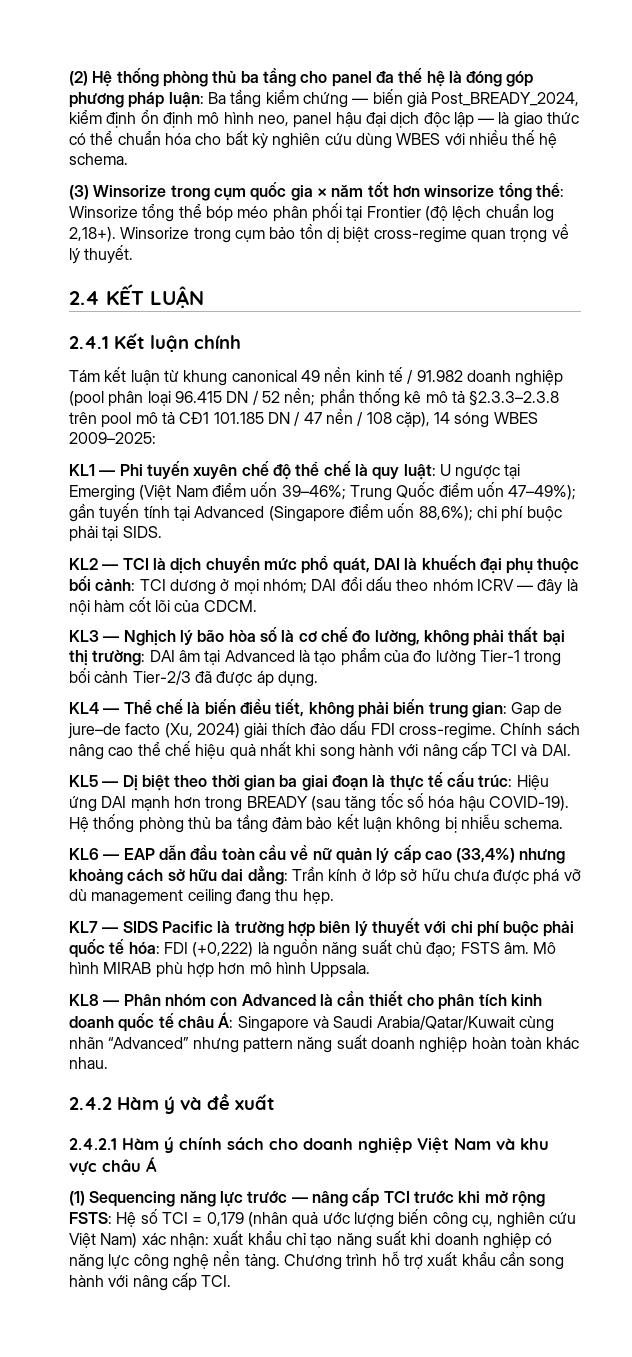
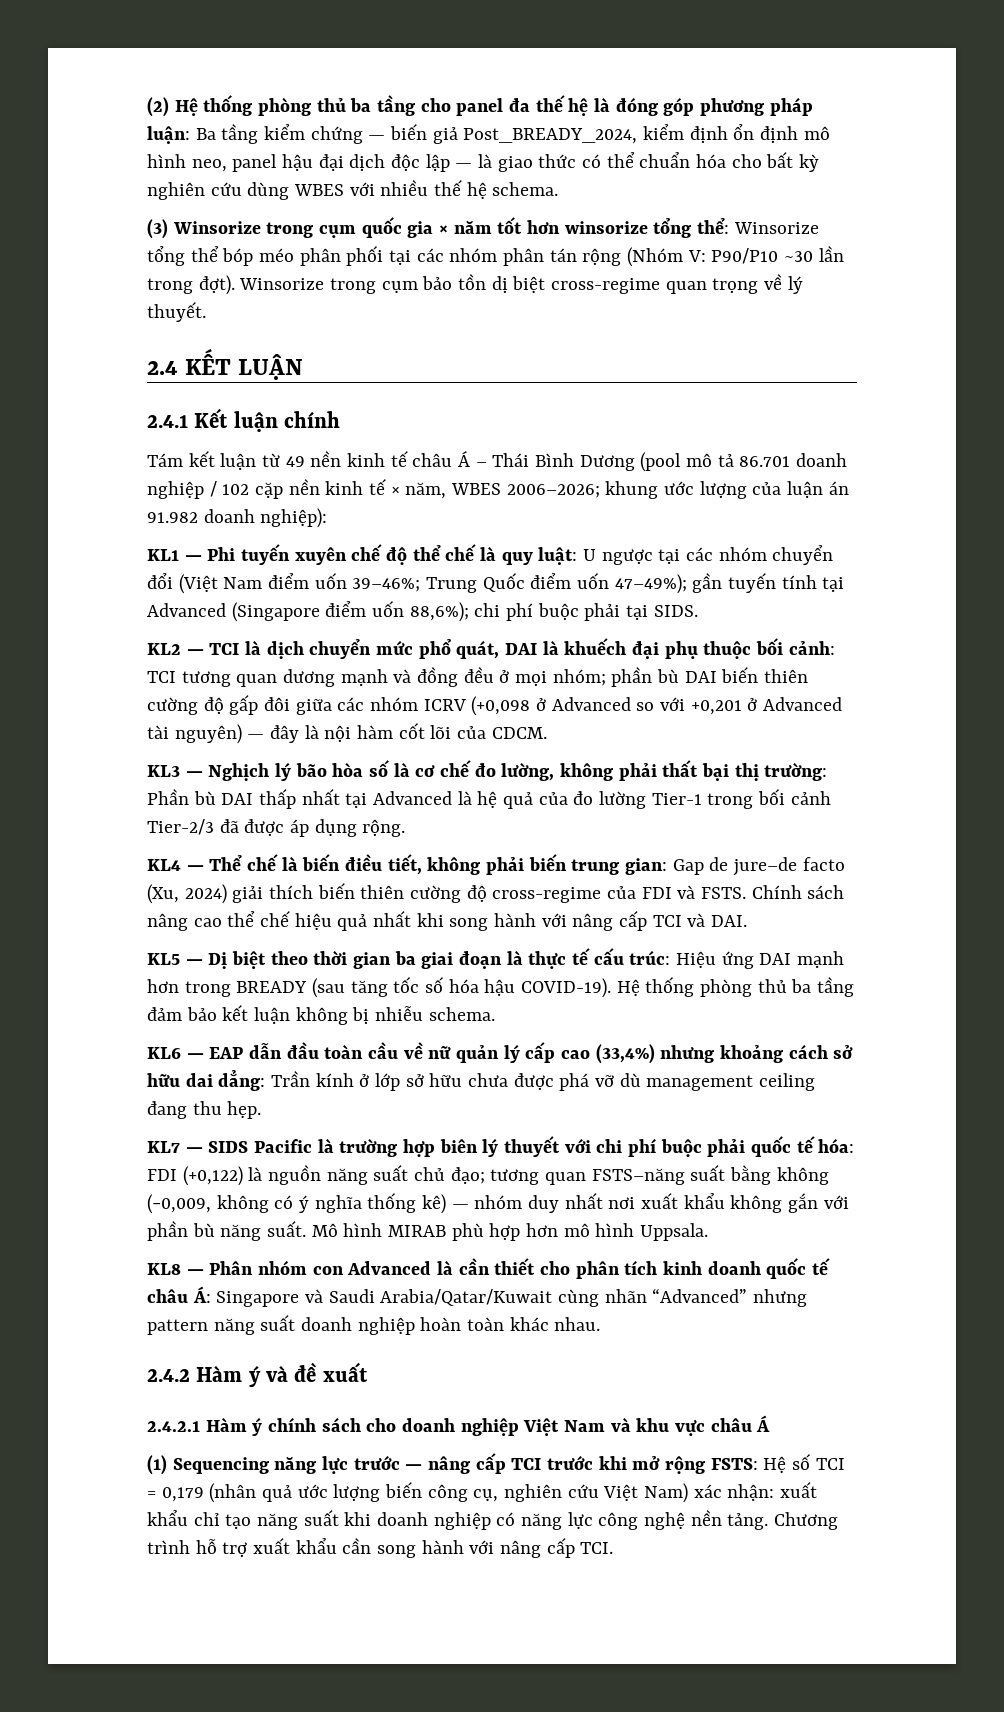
- (3) Winsorize trong cụm quốc gia × năm tốt hơn winsorize tổng thể: Winsorize tổng thể bóp méo phân phối tại Frontier (độ lệch chuẩn log 2,18+).
+ (3) Winsorize trong cụm quốc gia × năm tốt hơn winsorize tổng thể: Winsorize tổng thể bóp méo phân phối tại các nhóm phân tán rộng (Nhóm V: P90/P10 ~30 lần trong đợt).
- Tám kết luận từ khung canonical 49 nền kinh tế / 91.982 doanh nghiệp (pool phân loại 96.415 DN / 52 nền; phần thống kê mô tả §2.3.3–2.3.8 trên pool mô tả CĐ1 101.185 DN / 47 nền / 108 cặp), 14 sóng WBES 2009–2025:
+ Tám kết luận từ 49 nền kinh tế châu Á – Thái Bình Dương (pool mô tả 86.701 doanh nghiệp / 102 cặp nền kinh tế × năm, WBES 2006–2026; khung ước lượng của luận án 91.982 doanh nghiệp):
- KL1 — Phi tuyến xuyên chế độ thể chế là quy luật: U ngược tại Emerging (Việt Nam điểm uốn 39–46%; Trung Quốc điểm uốn 47–49%); gần tuyến tính tại Advanced (Singapore điểm uốn 88,6%); chi phí buộc phải tại SIDS.
+ KL1 — Phi tuyến xuyên chế độ thể chế là quy luật: U ngược tại các nhóm chuyển đổi (Việt Nam điểm uốn 39–46%; Trung Quốc điểm uốn 47–49%); gần tuyến tính tại Advanced (Singapore điểm uốn 88,6%); chi phí buộc phải tại SIDS.
- KL2 — TCI là dịch chuyển mức phổ quát, DAI là khuếch đại phụ thuộc bối cảnh: TCI dương ở mọi nhóm; DAI đổi dấu theo nhóm ICRV — đây là nội hàm cốt lõi của CDCM.
+ KL2 — TCI là dịch chuyển mức phổ quát, DAI là khuếch đại phụ thuộc bối cảnh: TCI tương quan dương mạnh và đồng đều ở mọi nhóm; phần bù DAI biến thiên cường độ gấp đôi giữa các nhóm ICRV (+0,098 ở Advanced so với +0,201 ở Advanced tài nguyên) — đây là nội hàm cốt lõi của CDCM.
- KL3 — Nghịch lý bão hòa số là cơ chế đo lường, không phải thất bại thị trường: DAI âm tại Advanced là tạo phẩm của đo lường Tier-1 trong bối cảnh Tier-2/3 đã được áp dụng.
+ KL3 — Nghịch lý bão hòa số là cơ chế đo lường, không phải thất bại thị trường: Phần bù DAI thấp nhất tại Advanced là hệ quả của đo lường Tier-1 trong bối cảnh Tier-2/3 đã được áp dụng rộng.
- KL4 — Thể chế là biến điều tiết, không phải biến trung gian: Gap de jure–de facto (Xu, 2024) giải thích đảo dấu FDI cross-regime.
+ KL4 — Thể chế là biến điều tiết, không phải biến trung gian: Gap de jure–de facto (Xu, 2024) giải thích biến thiên cường độ cross-regime của FDI và FSTS.
- KL7 — SIDS Pacific là trường hợp biên lý thuyết với chi phí buộc phải quốc tế hóa: FDI (+0,222) là nguồn năng suất chủ đạo; FSTS âm.
+ KL7 — SIDS Pacific là trường hợp biên lý thuyết với chi phí buộc phải quốc tế hóa: FDI (+0,122) là nguồn năng suất chủ đạo; tương quan FSTS–năng suất bằng không (−0,009, không có ý nghĩa thống kê) — nhóm duy nhất nơi xuất khẩu không gắn với phần bù năng suất.

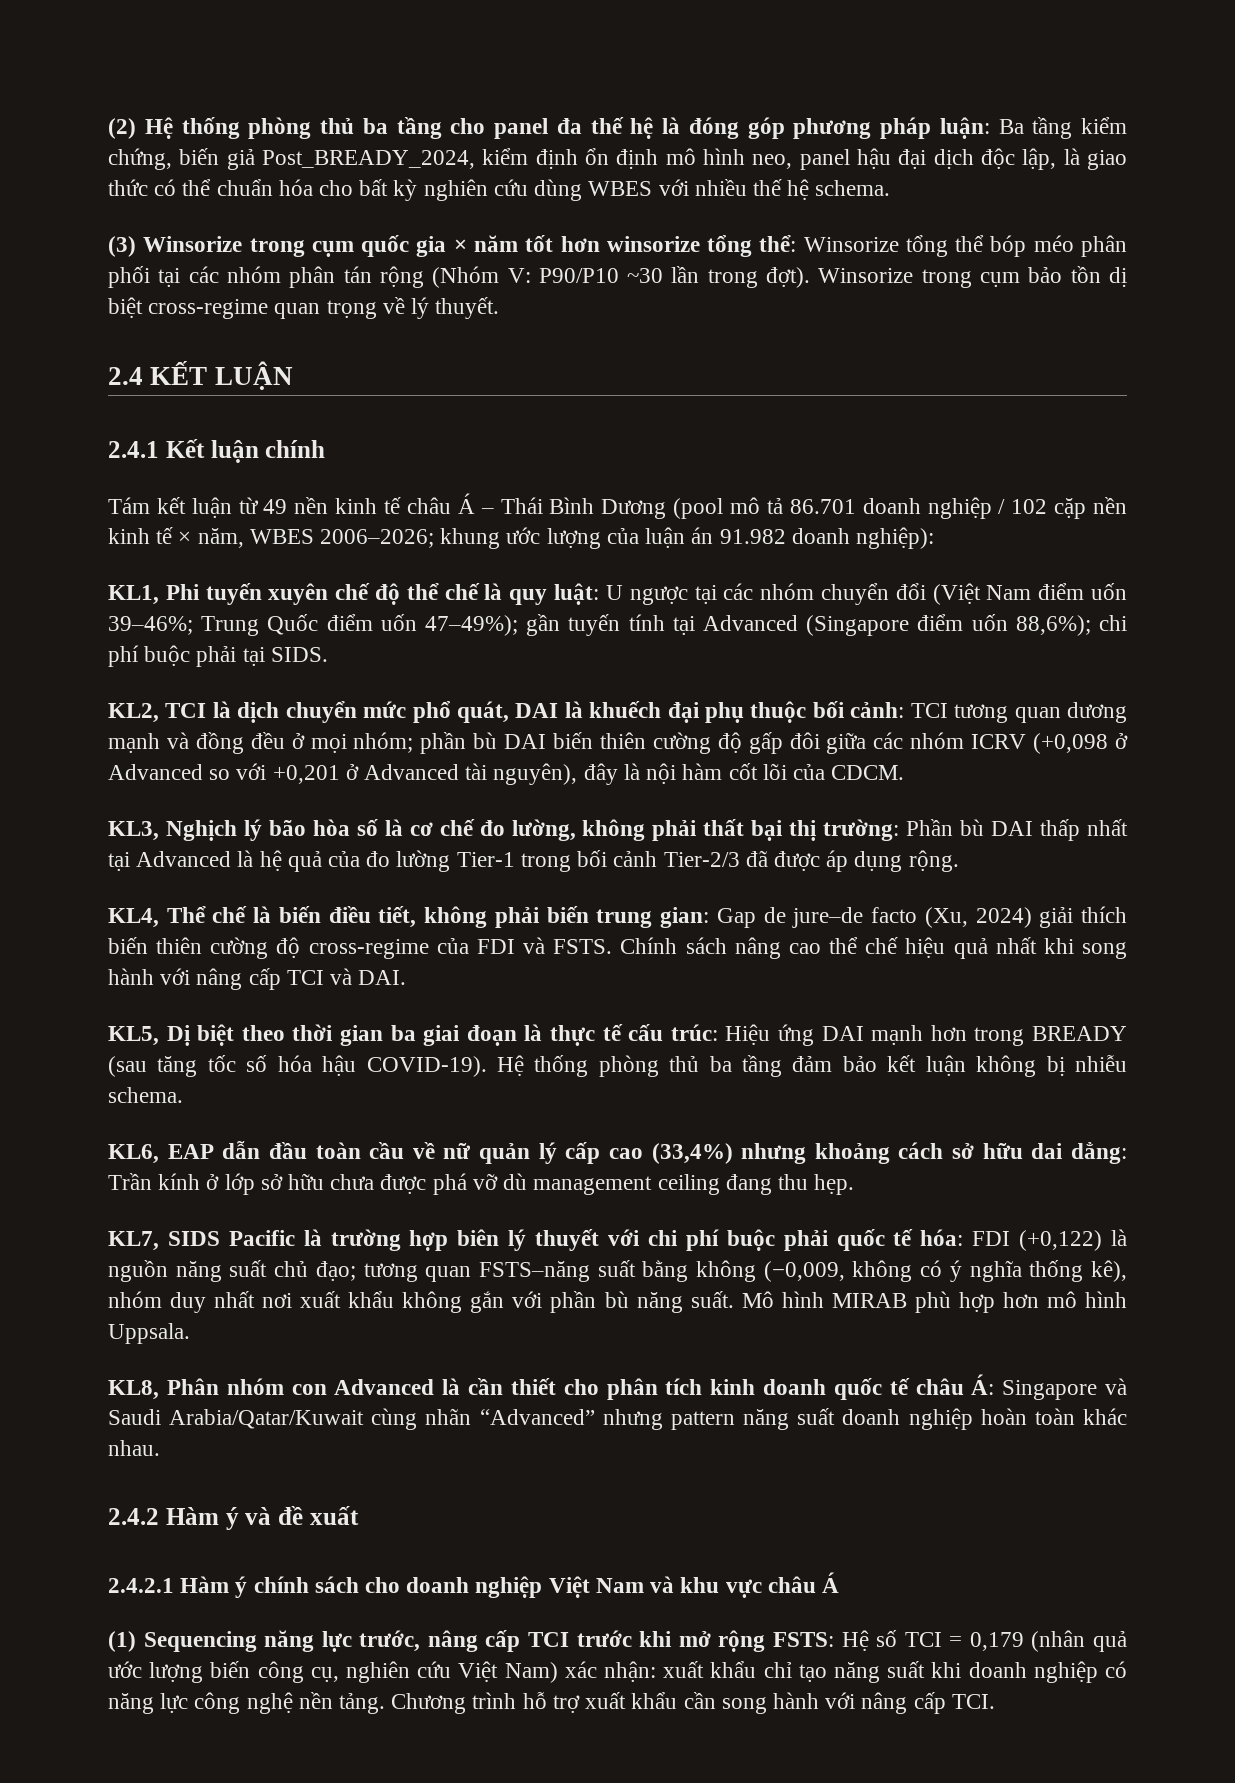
- (2) Hệ thống phòng thủ ba tầng cho panel đa thế hệ là đóng góp phương pháp luận: Ba tầng kiểm chứng — biến giả Post_BREADY_2024, kiểm định ổn định mô hình neo, panel hậu đại dịch độc lập — là giao thức có thể chuẩn hóa cho bất kỳ nghiên cứu dùng WBES với nhiều thế hệ schema.
+ (2) Hệ thống phòng thủ ba tầng cho panel đa thế hệ là đóng góp phương pháp luận: Ba tầng kiểm chứng, biến giả Post_BREADY_2024, kiểm định ổn định mô hình neo, panel hậu đại dịch độc lập, là giao thức có thể chuẩn hóa cho bất kỳ nghiên cứu dùng WBES với nhiều thế hệ schema.
- KL1 — Phi tuyến xuyên chế độ thể chế là quy luật: U ngược tại các nhóm chuyển đổi (Việt Nam điểm uốn 39–46%; Trung Quốc điểm uốn 47–49%); gần tuyến tính tại Advanced (Singapore điểm uốn 88,6%); chi phí buộc phải tại SIDS.
+ KL1, Phi tuyến xuyên chế độ thể chế là quy luật: U ngược tại các nhóm chuyển đổi (Việt Nam điểm uốn 39–46%; Trung Quốc điểm uốn 47–49%); gần tuyến tính tại Advanced (Singapore điểm uốn 88,6%); chi phí buộc phải tại SIDS.
- KL2 — TCI là dịch chuyển mức phổ quát, DAI là khuếch đại phụ thuộc bối cảnh: TCI tương quan dương mạnh và đồng đều ở mọi nhóm; phần bù DAI biến thiên cường độ gấp đôi giữa các nhóm ICRV (+0,098 ở Advanced so với +0,201 ở Advanced tài nguyên) — đây là nội hàm cốt lõi của CDCM.
+ KL2, TCI là dịch chuyển mức phổ quát, DAI là khuếch đại phụ thuộc bối cảnh: TCI tương quan dương mạnh và đồng đều ở mọi nhóm; phần bù DAI biến thiên cường độ gấp đôi giữa các nhóm ICRV (+0,098 ở Advanced so với +0,201 ở Advanced tài nguyên), đây là nội hàm cốt lõi của CDCM.
- KL3 — Nghịch lý bão hòa số là cơ chế đo lường, không phải thất bại thị trường: Phần bù DAI thấp nhất tại Advanced là hệ quả của đo lường Tier-1 trong bối cảnh Tier-2/3 đã được áp dụng rộng.
+ KL3, Nghịch lý bão hòa số là cơ chế đo lường, không phải thất bại thị trường: Phần bù DAI thấp nhất tại Advanced là hệ quả của đo lường Tier-1 trong bối cảnh Tier-2/3 đã được áp dụng rộng.
- KL4 — Thể chế là biến điều tiết, không phải biến trung gian: Gap de jure–de facto (Xu, 2024) giải thích biến thiên cường độ cross-regime của FDI và FSTS.
+ KL4, Thể chế là biến điều tiết, không phải biến trung gian: Gap de jure–de facto (Xu, 2024) giải thích biến thiên cường độ cross-regime của FDI và FSTS.
- KL5 — Dị biệt theo thời gian ba giai đoạn là thực tế cấu trúc: Hiệu ứng DAI mạnh hơn trong BREADY (sau tăng tốc số hóa hậu COVID-19).
+ KL5, Dị biệt theo thời gian ba giai đoạn là thực tế cấu trúc: Hiệu ứng DAI mạnh hơn trong BREADY (sau tăng tốc số hóa hậu COVID-19).
- KL6 — EAP dẫn đầu toàn cầu về nữ quản lý cấp cao (33,4%) nhưng khoảng cách sở hữu dai dẳng: Trần kính ở lớp sở hữu chưa được phá vỡ dù management ceiling đang thu hẹp.
+ KL6, EAP dẫn đầu toàn cầu về nữ quản lý cấp cao (33,4%) nhưng khoảng cách sở hữu dai dẳng: Trần kính ở lớp sở hữu chưa được phá vỡ dù management ceiling đang thu hẹp.
- KL7 — SIDS Pacific là trường hợp biên lý thuyết với chi phí buộc phải quốc tế hóa: FDI (+0,122) là nguồn năng suất chủ đạo; tương quan FSTS–năng suất bằng không (−0,009, không có ý nghĩa thống kê) — nhóm duy nhất nơi xuất khẩu không gắn với phần bù năng suất.
+ KL7, SIDS Pacific là trường hợp biên lý thuyết với chi phí buộc phải quốc tế hóa: FDI (+0,122) là nguồn năng suất chủ đạo; tương quan FSTS–năng suất bằng không (−0,009, không có ý nghĩa thống kê), nhóm duy nhất nơi xuất khẩu không gắn với phần bù năng suất.
- KL8 — Phân nhóm con Advanced là cần thiết cho phân tích kinh doanh quốc tế châu Á: Singapore và Saudi Arabia/Qatar/Kuwait cùng nhãn “Advanced” nhưng pattern năng suất doanh nghiệp hoàn toàn khác nhau.
+ KL8, Phân nhóm con Advanced là cần thiết cho phân tích kinh doanh quốc tế châu Á: Singapore và Saudi Arabia/Qatar/Kuwait cùng nhãn “Advanced” nhưng pattern năng suất doanh nghiệp hoàn toàn khác nhau.
- (1) Sequencing năng lực trước — nâng cấp TCI trước khi mở rộng FSTS: Hệ số TCI = 0,179 (nhân quả ước lượng biến công cụ, nghiên cứu Việt Nam) xác nhận: xuất khẩu chỉ tạo năng suất khi doanh nghiệp có năng lực công nghệ nền tảng.
+ (1) Sequencing năng lực trước, nâng cấp TCI trước khi mở rộng FSTS: Hệ số TCI = 0,179 (nhân quả ước lượng biến công cụ, nghiên cứu Việt Nam) xác nhận: xuất khẩu chỉ tạo năng suất khi doanh nghiệp có năng lực công nghệ nền tảng.

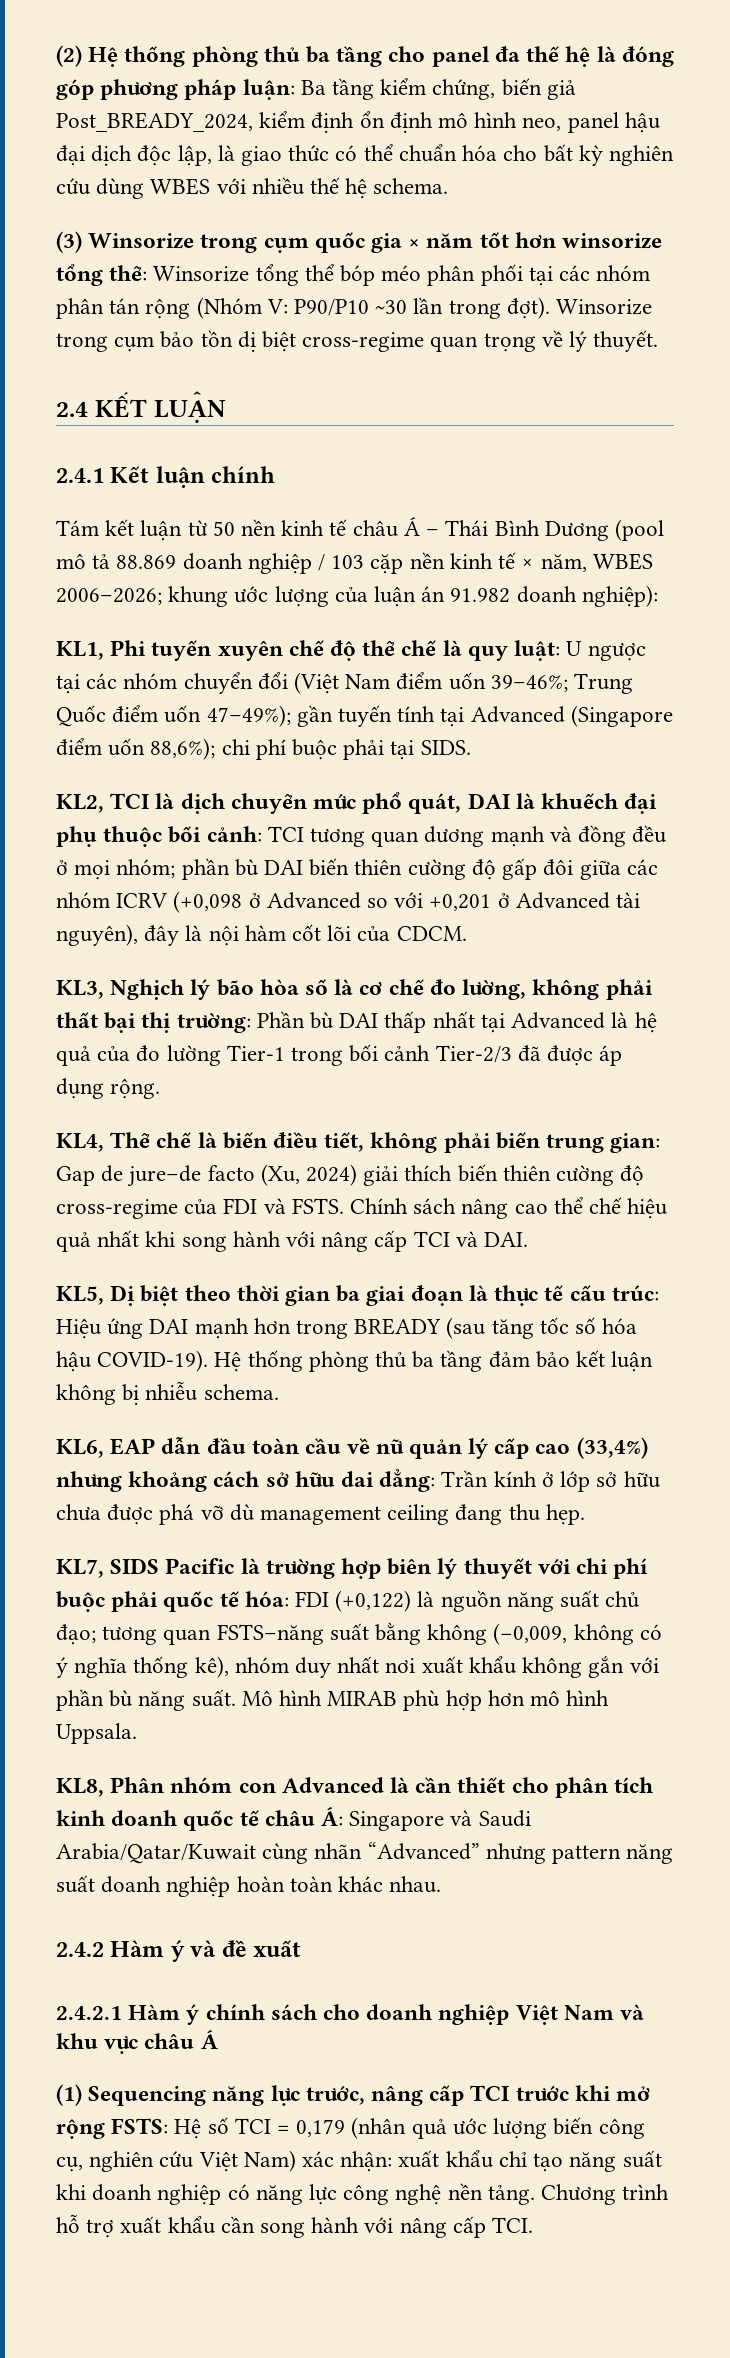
- Tám kết luận từ 49 nền kinh tế châu Á – Thái Bình Dương (pool mô tả 86.701 doanh nghiệp / 102 cặp nền kinh tế × năm, WBES 2006–2026; khung ước lượng của luận án 91.982 doanh nghiệp):
+ Tám kết luận từ 50 nền kinh tế châu Á – Thái Bình Dương (pool mô tả 88.869 doanh nghiệp / 103 cặp nền kinh tế × năm, WBES 2006–2026; khung ước lượng của luận án 91.982 doanh nghiệp):

